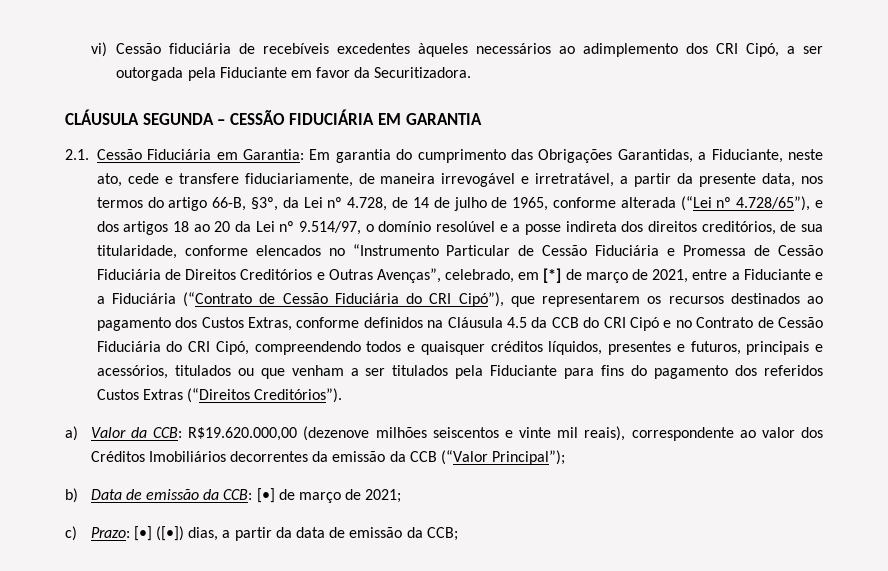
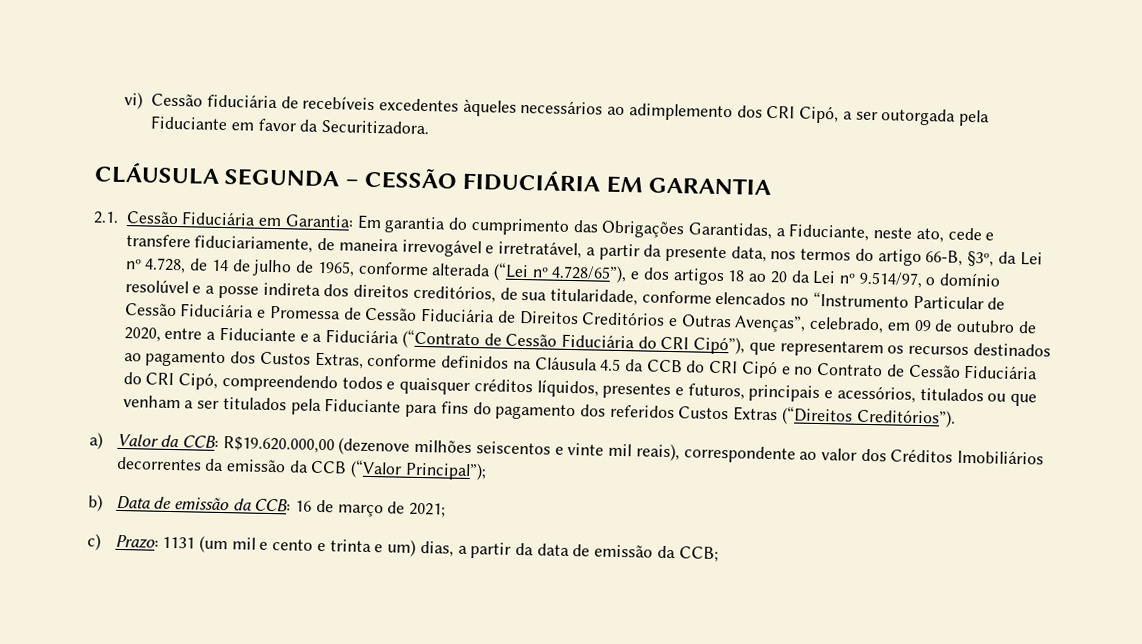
- Em garantia do cumprimento das Obrigações Garantidas, a Fiduciante, neste ato, cede e transfere fiduciariamente, de maneira irrevogável e irretratável, a partir da presente data, nos termos do artigo 66-B, §3º, da Lei nº 4.728, de 14 de julho de 1965, conforme alterada (“Lei nº 4.728/65”), e dos artigos 18 ao 20 da Lei nº 9.514/97, o domínio resolúvel e a posse indireta dos direitos creditórios, de sua titularidade, conforme elencados no “Instrumento Particular de Cessão Fiduciária e Promessa de Cessão Fiduciária de Direitos Creditórios e Outras Avenças”, celebrado, em [*] de março de 2021, entre a Fiduciante e a Fiduciária (“Contrato de Cessão Fiduciária do CRI Cipó”), que representarem os recursos destinados ao pagamento dos Custos Extras, conforme definidos na Cláusula 4.5 da CCB do CRI Cipó e no Contrato de Cessão Fiduciária do CRI Cipó, compreendendo todos e quaisquer créditos líquidos, presentes e futuros, principais e acessórios, titulados ou que venham a ser titulados pela Fiduciante para fins do pagamento dos referidos Custos Extras (“Direitos Creditórios”).
+ Em garantia do cumprimento das Obrigações Garantidas, a Fiduciante, neste ato, cede e transfere fiduciariamente, de maneira irrevogável e irretratável, a partir da presente data, nos termos do artigo 66-B, §3º, da Lei nº 4.728, de 14 de julho de 1965, conforme alterada (“Lei nº 4.728/65”), e dos artigos 18 ao 20 da Lei nº 9.514/97, o domínio resolúvel e a posse indireta dos direitos creditórios, de sua titularidade, conforme elencados no “Instrumento Particular de Cessão Fiduciária e Promessa de Cessão Fiduciária de Direitos Creditórios e Outras Avenças”, celebrado, em 09 de outubro de 2020, entre a Fiduciante e a Fiduciária (“Contrato de Cessão Fiduciária do CRI Cipó”), que representarem os recursos destinados ao pagamento dos Custos Extras, conforme definidos na Cláusula 4.5 da CCB do CRI Cipó e no Contrato de Cessão Fiduciária do CRI Cipó, compreendendo todos e quaisquer créditos líquidos, presentes e futuros, principais e acessórios, titulados ou que venham a ser titulados pela Fiduciante para fins do pagamento dos referidos Custos Extras (“Direitos Creditórios”).
- b) Data de emissão da CCB: [•] de março de 2021;
+ b) Data de emissão da CCB: 16 de março de 2021;
- c) Prazo: [•] ([•]) dias, a partir da data de emissão da CCB;
+ c) Prazo: 1131 (um mil e cento e trinta e um) dias, a partir da data de emissão da CCB;

